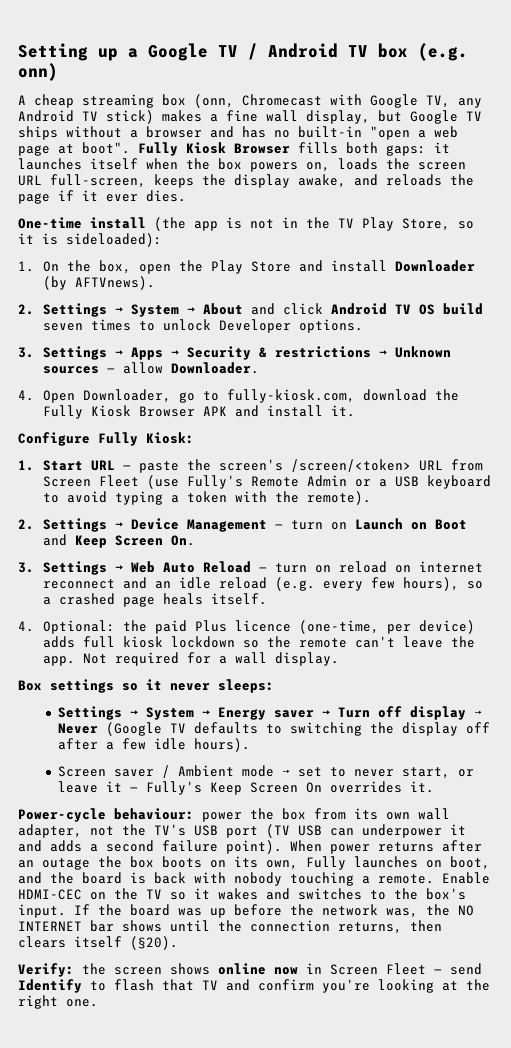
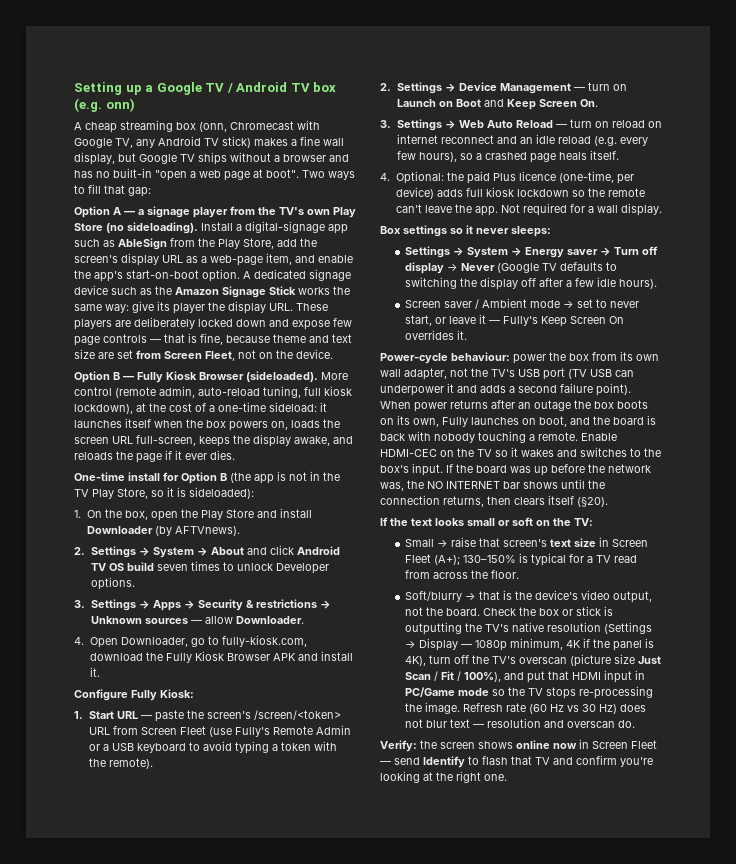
- Fully Kiosk Browser fills both gaps: it launches itself when the box powers on, loads the screen URL full-screen, keeps the display awake, and reloads the page if it ever dies.
+ Two ways to fill that gap:
+ Option A — a signage player from the TV's own Play Store (no sideloading). Install a digital-signage app such as AbleSign from the Play Store, add the screen's display URL as a web-page item, and enable the app's start-on-boot option. A dedicated signage device such as the Amazon Signage Stick works the same way: give its player the display URL. These players are deliberately locked down and expose few page controls — that is fine, because theme and text size are set from Screen Fleet, not on the device.
+ Option B — Fully Kiosk Browser (sideloaded). More control (remote admin, auto-reload tuning, full kiosk lockdown), at the cost of a one-time sideload: it launches itself when the box powers on, loads the screen URL full-screen, keeps the display awake, and reloads the page if it ever dies.
- One-time install (the app is not in the TV Play Store, so it is sideloaded):
+ One-time install for Option B (the app is not in the TV Play Store, so it is sideloaded):
+ If the text looks small or soft on the TV:
+ Small → raise that screen's text size in Screen Fleet (A+); 130–150% is typical for a TV read from across the floor.
+ Soft/blurry → that is the device's video output, not the board. Check the box or stick is outputting the TV's native resolution (Settings → Display — 1080p minimum, 4K if the panel is 4K), turn off the TV's overscan (picture size Just Scan / Fit / 100%), and put that HDMI input in PC/Game mode so the TV stops re-processing the image. Refresh rate (60 Hz vs 30 Hz) does not blur text — resolution and overscan do.

